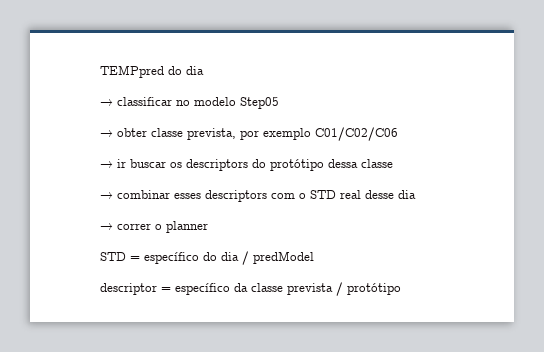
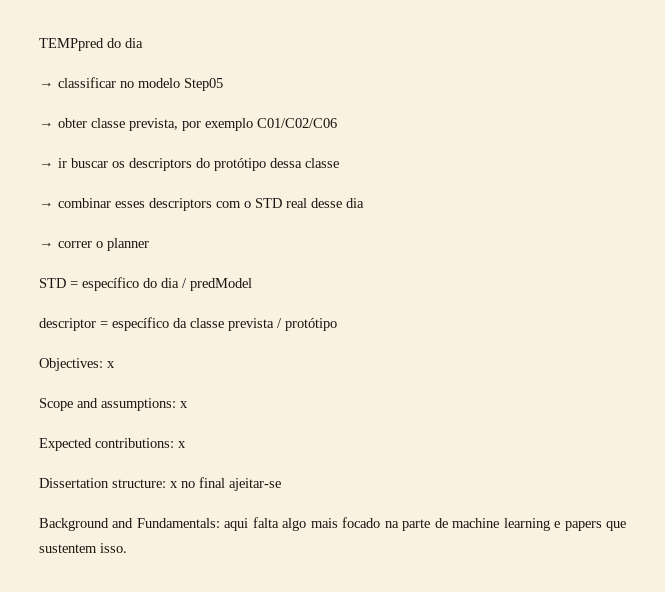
+ Objectives: x
+ Scope and assumptions: x
+ Expected contributions: x
+ Dissertation structure: x no final ajeitar-se
+ Background and Fundamentals: aqui falta algo mais focado na parte de machine learning e papers que sustentem isso.

